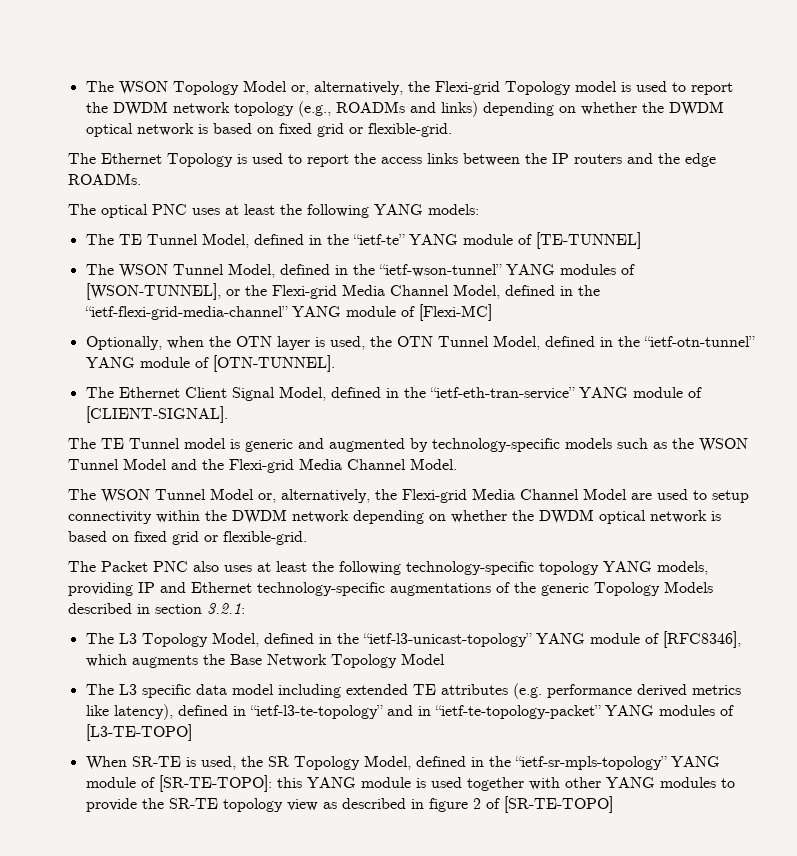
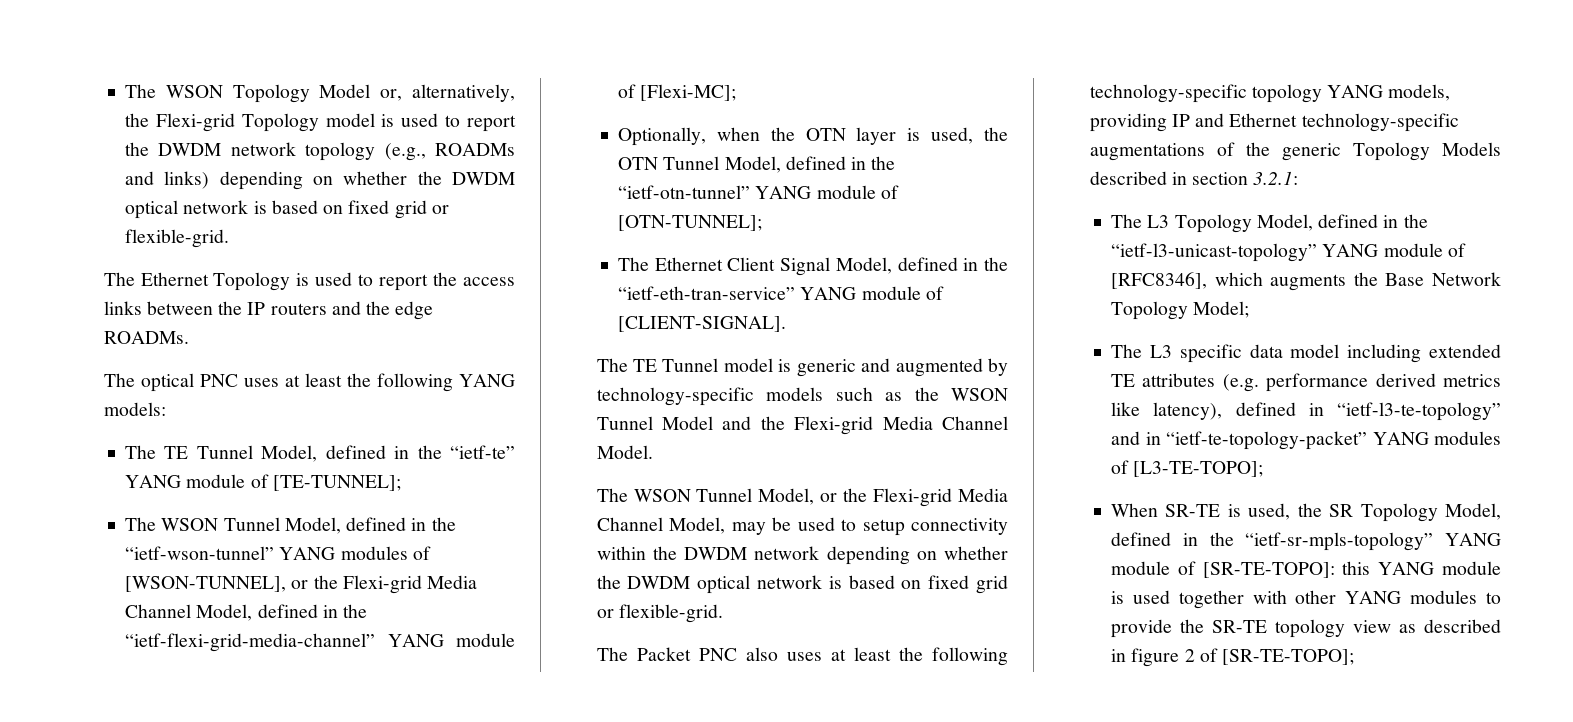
- The TE Tunnel Model, defined in the “ietf-te” YANG module of [TE-TUNNEL]
+ The TE Tunnel Model, defined in the “ietf-te” YANG module of [TE-TUNNEL];
- The WSON Tunnel Model, defined in the “ietf-wson-tunnel” YANG modules of [WSON-TUNNEL], or the Flexi-grid Media Channel Model, defined in the “ietf-flexi-grid-media-channel” YANG module of [Flexi-MC]
+ The WSON Tunnel Model, defined in the “ietf-wson-tunnel” YANG modules of [WSON-TUNNEL], or the Flexi-grid Media Channel Model, defined in the “ietf-flexi-grid-media-channel” YANG module of [Flexi-MC];
- Optionally, when the OTN layer is used, the OTN Tunnel Model, defined in the “ietf-otn-tunnel” YANG module of [OTN-TUNNEL].
+ Optionally, when the OTN layer is used, the OTN Tunnel Model, defined in the “ietf-otn-tunnel” YANG module of [OTN-TUNNEL];
- The WSON Tunnel Model or, alternatively, the Flexi-grid Media Channel Model are used to setup connectivity within the DWDM network depending on whether the DWDM optical network is based on fixed grid or flexible-grid.
+ The WSON Tunnel Model, or the Flexi-grid Media Channel Model, may be used to setup connectivity within the DWDM network depending on whether the DWDM optical network is based on fixed grid or flexible-grid.
- The L3 Topology Model, defined in the “ietf-l3-unicast-topology” YANG module of [RFC8346], which augments the Base Network Topology Model
+ The L3 Topology Model, defined in the “ietf-l3-unicast-topology” YANG module of [RFC8346], which augments the Base Network Topology Model;
- The L3 specific data model including extended TE attributes (e.g. performance derived metrics like latency), defined in “ietf-l3-te-topology” and in “ietf-te-topology-packet” YANG modules of [L3-TE-TOPO]
+ The L3 specific data model including extended TE attributes (e.g. performance derived metrics like latency), defined in “ietf-l3-te-topology” and in “ietf-te-topology-packet” YANG modules of [L3-TE-TOPO];
- When SR-TE is used, the SR Topology Model, defined in the “ietf-sr-mpls-topology” YANG module of [SR-TE-TOPO]: this YANG module is used together with other YANG modules to provide the SR-TE topology view as described in figure 2 of [SR-TE-TOPO]
+ When SR-TE is used, the SR Topology Model, defined in the “ietf-sr-mpls-topology” YANG module of [SR-TE-TOPO]: this YANG module is used together with other YANG modules to provide the SR-TE topology view as described in figure 2 of [SR-TE-TOPO];

